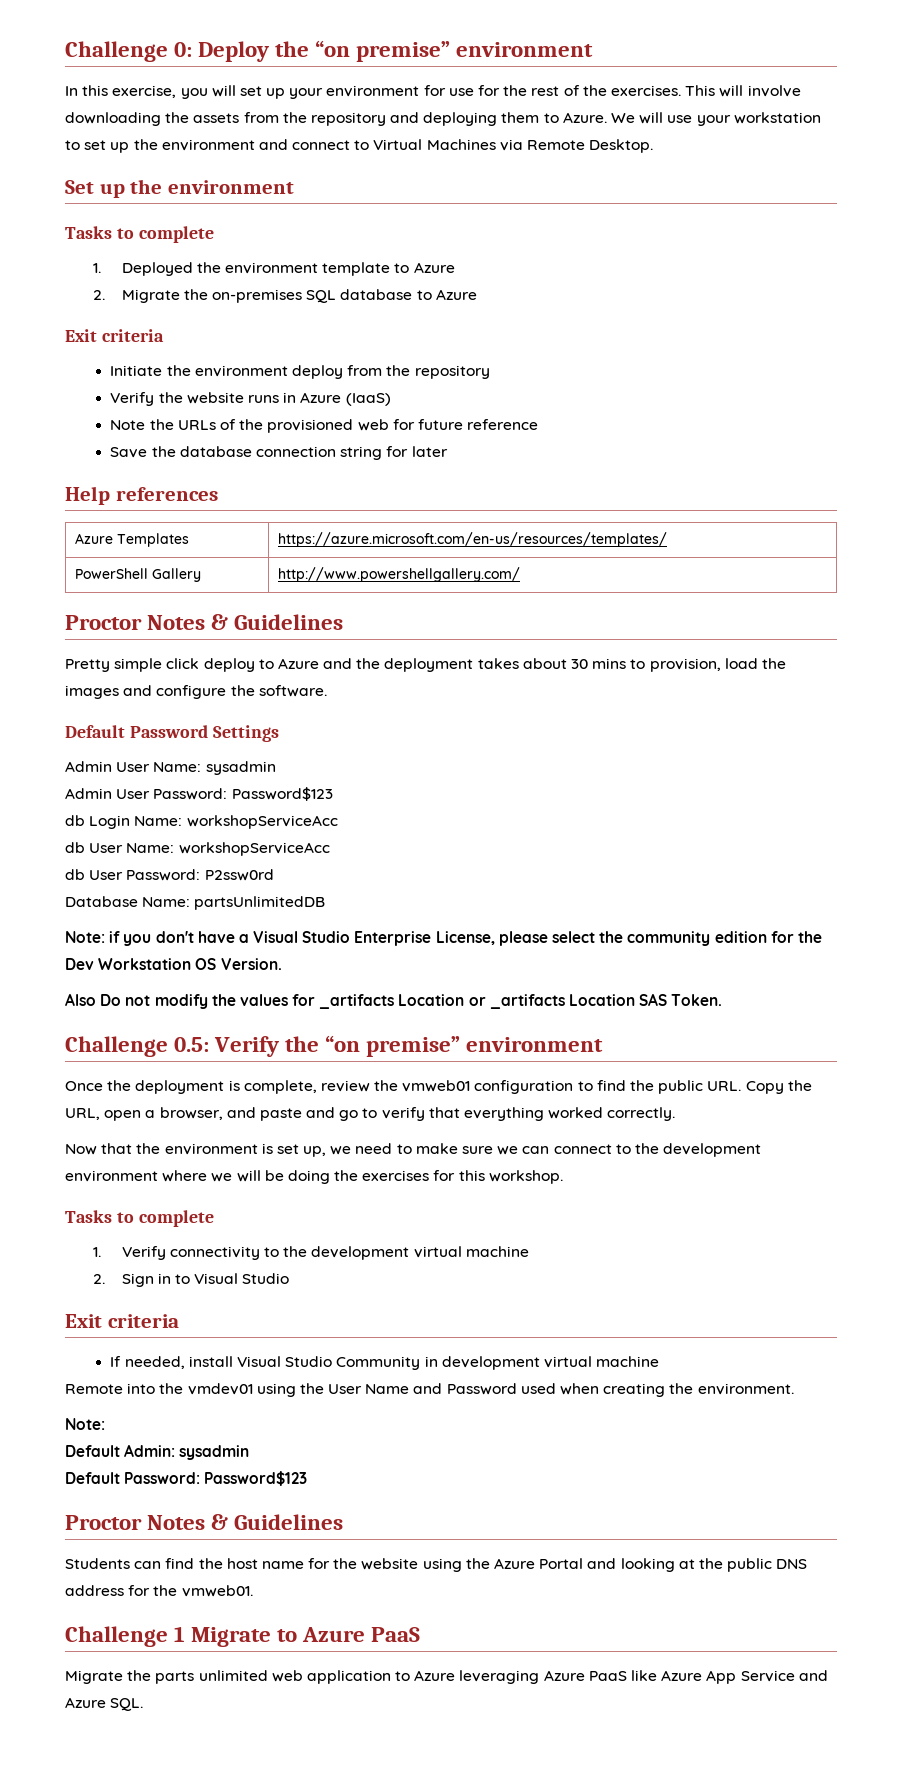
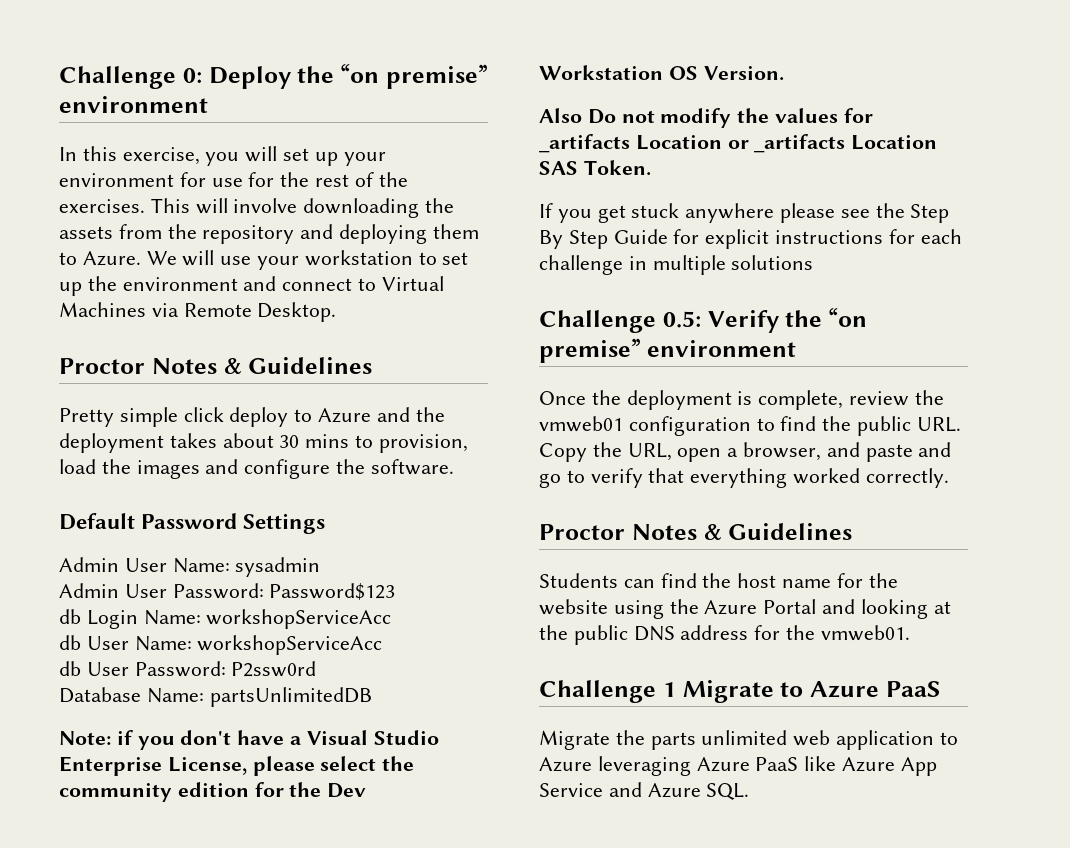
- Set up the environment
- Tasks to complete
- 1. Deployed the environment template to Azure
- 2. Migrate the on-premises SQL database to Azure
- Exit criteria
- Initiate the environment deploy from the repository
- Verify the website runs in Azure (IaaS)
- Note the URLs of the provisioned web for future reference
- Save the database connection string for later
- Help references
- Azure Templates | https://azure.microsoft.com/en-us/resources/templates/
- PowerShell Gallery | http://www.powershellgallery.com/
+ If you get stuck anywhere please see the Step By Step Guide for explicit instructions for each challenge in multiple solutions
- Now that the environment is set up, we need to make sure we can connect to the development environment where we will be doing the exercises for this workshop.
- Tasks to complete
- 1. Verify connectivity to the development virtual machine
- 2. Sign in to Visual Studio
- Exit criteria
- If needed, install Visual Studio Community in development virtual machine
- Remote into the vmdev01 using the User Name and Password used when creating the environment.
- Note:
- Default Admin: sysadmin
- Default Password: Password$123

